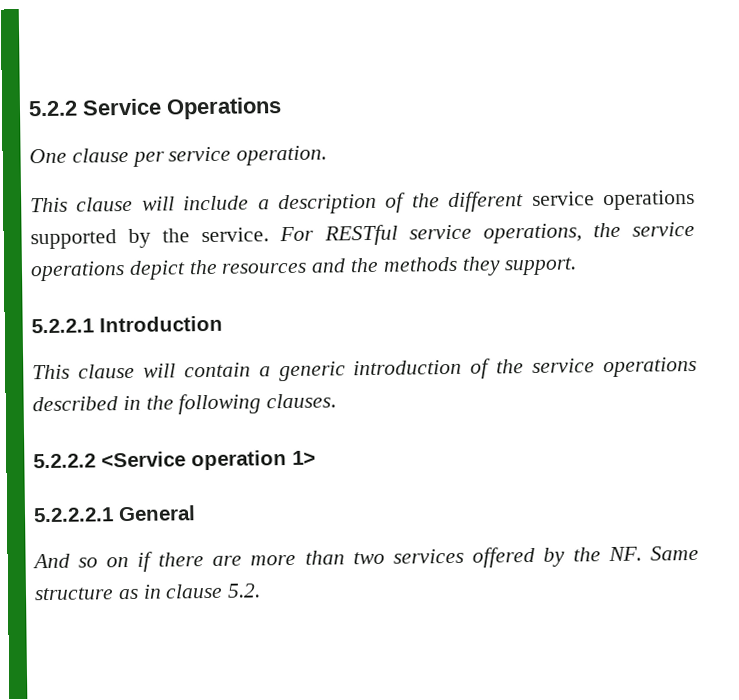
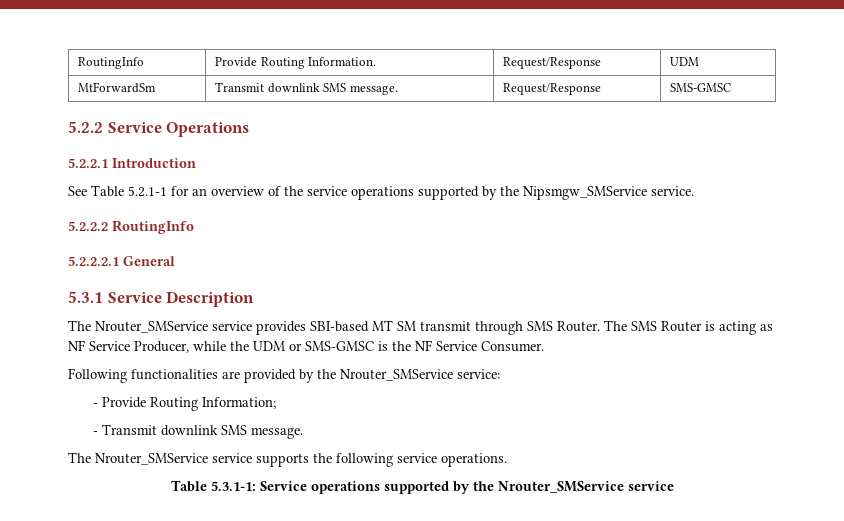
+ RoutingInfo | Provide Routing Information. | Request/Response | UDM
+ MtForwardSm | Transmit downlink SMS message. | Request/Response | SMS-GMSC
  5.2.2 Service Operations
- One clause per service operation.
- This clause will include a description of the different service operations supported by the service. For RESTful service operations, the service operations depict the resources and the methods they support.
  5.2.2.1 Introduction
- This clause will contain a generic introduction of the service operations described in the following clauses.
- 5.2.2.2 <Service operation 1>
+ See Table 5.2.1-1 for an overview of the service operations supported by the Nipsmgw_SMService service.
+ 5.2.2.2 RoutingInfo
  5.2.2.2.1 General
- And so on if there are more than two services offered by the NF. Same structure as in clause 5.2.
+ 5.3.1 Service Description
+ The Nrouter_SMService service provides SBI-based MT SM transmit through SMS Router. The SMS Router is acting as NF Service Producer, while the UDM or SMS-GMSC is the NF Service Consumer.
+ Following functionalities are provided by the Nrouter_SMService service:
+ - Provide Routing Information;
+ - Transmit downlink SMS message.
+ The Nrouter_SMService service supports the following service operations.
+ Table 5.3.1-1: Service operations supported by the Nrouter_SMService service

